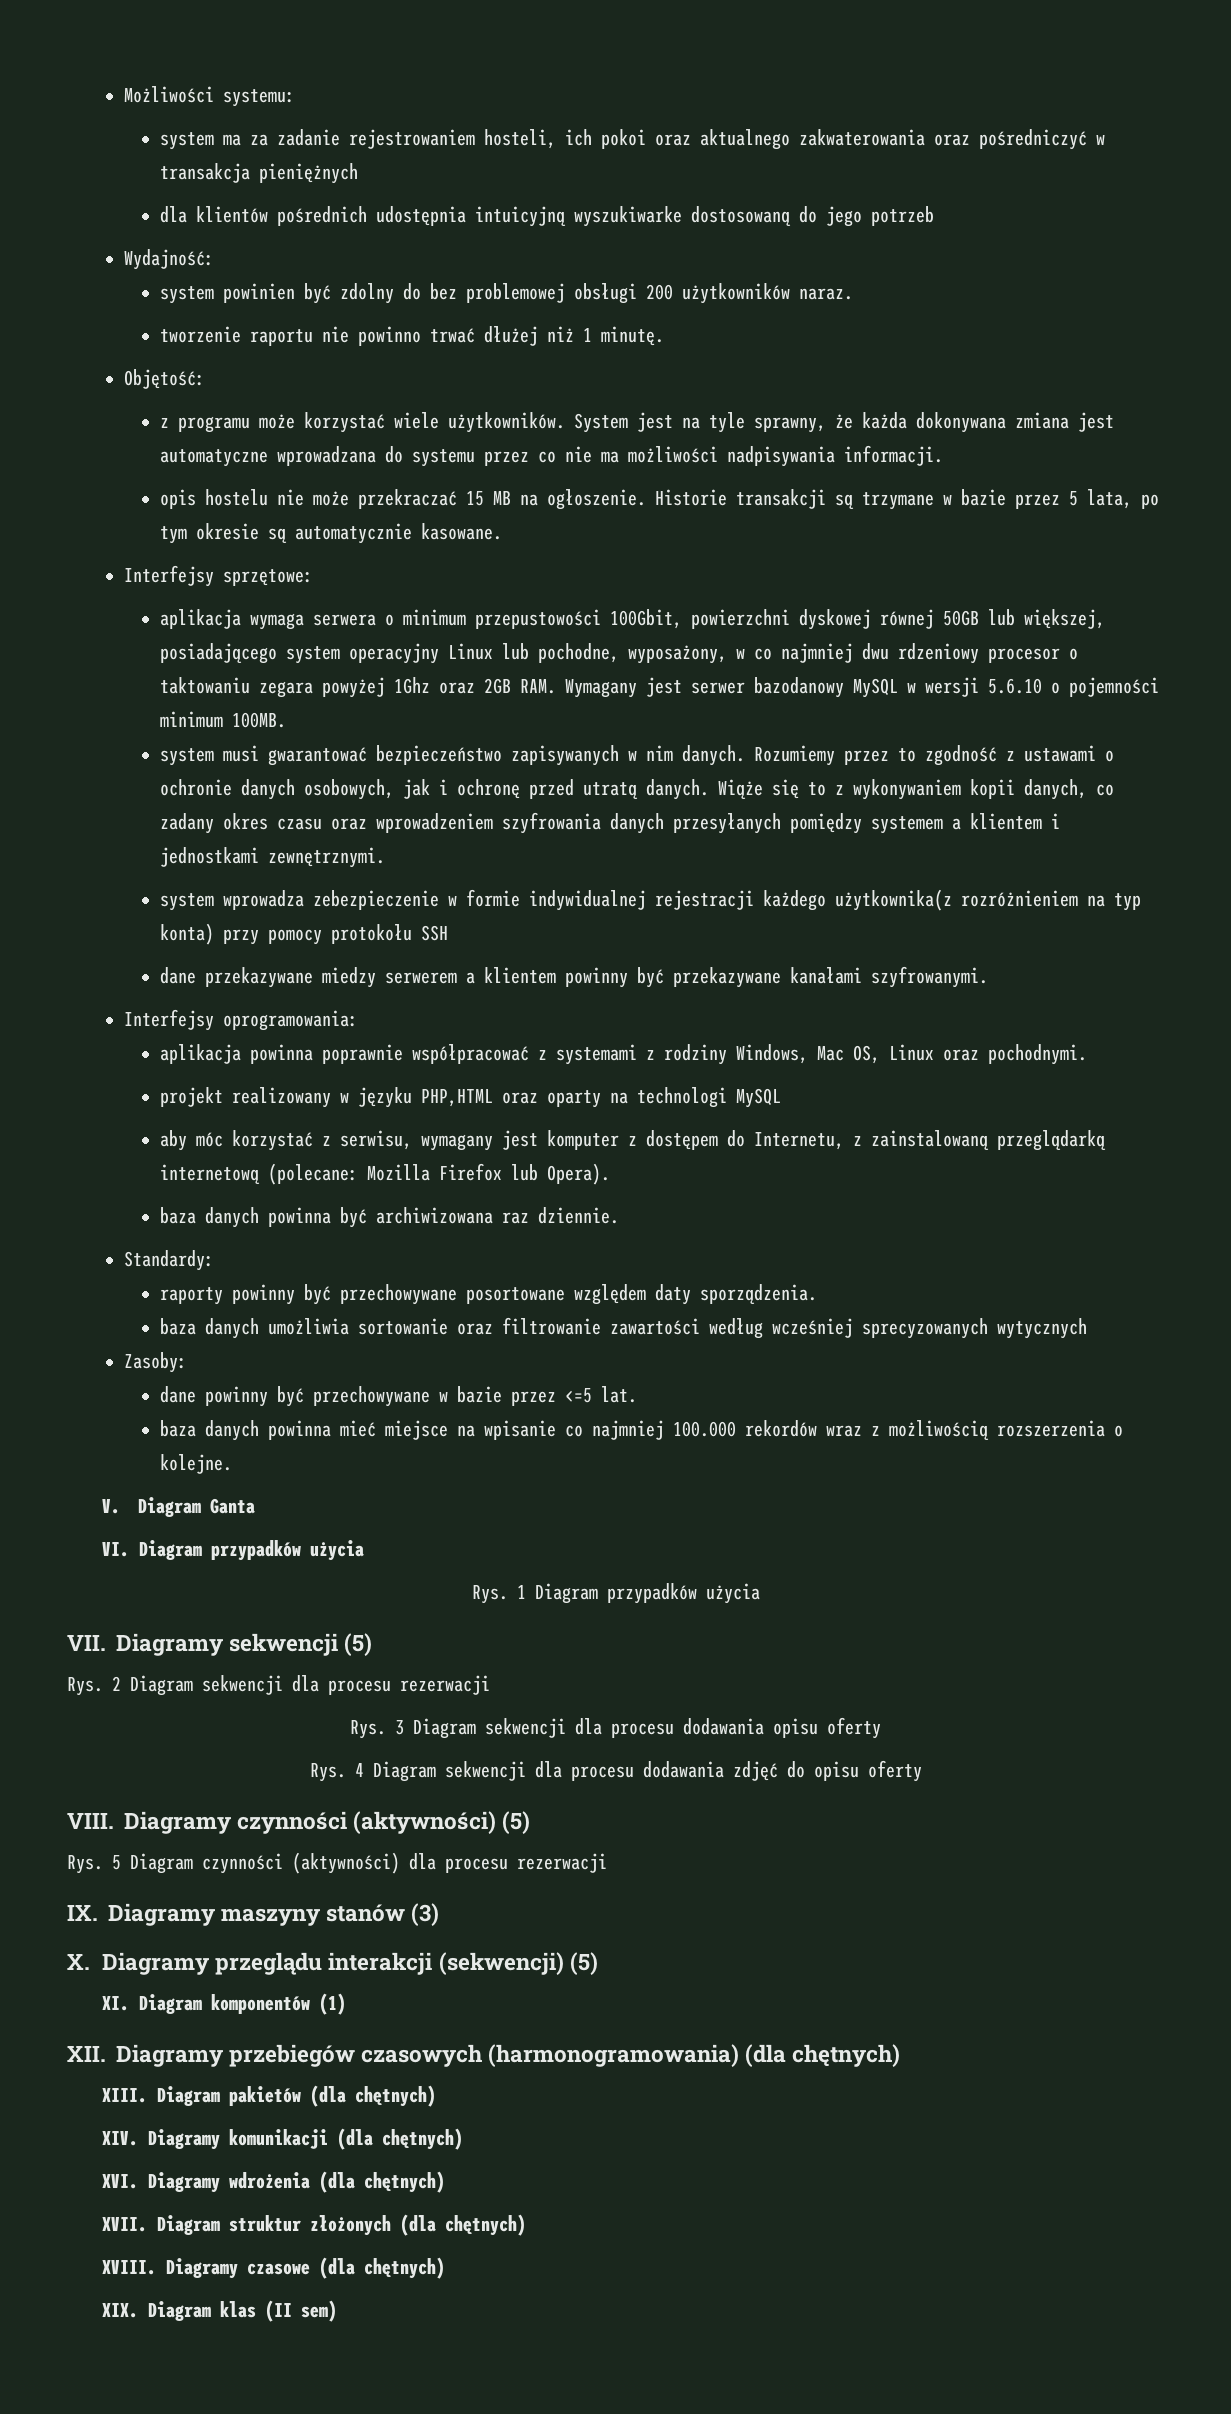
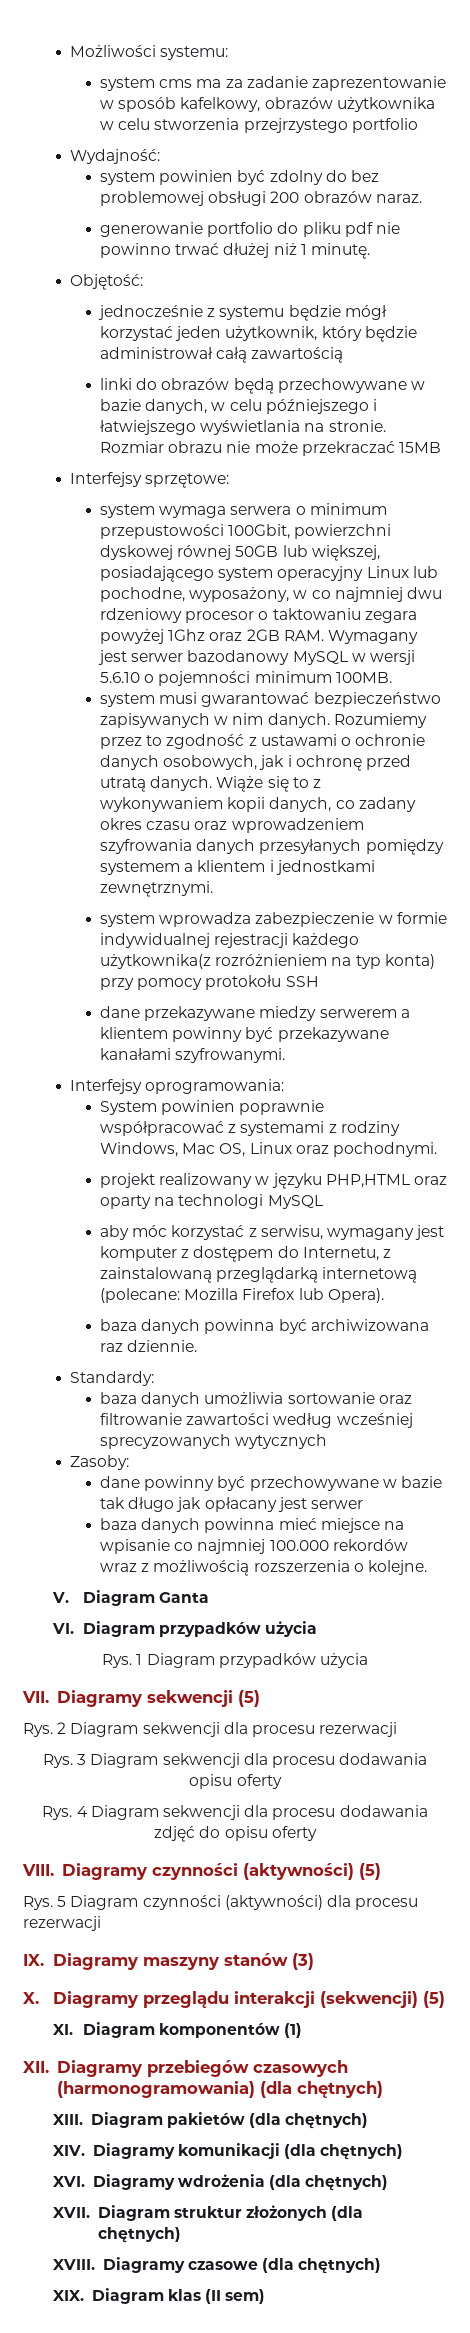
- system ma za zadanie rejestrowaniem hosteli, ich pokoi oraz aktualnego zakwaterowania oraz pośredniczyć w transakcja pieniężnych
- dla klientów pośrednich udostępnia intuicyjną wyszukiwarke dostosowaną do jego potrzeb
+ system cms ma za zadanie zaprezentowanie w sposób kafelkowy, obrazów użytkownika w celu stworzenia przejrzystego portfolio
- system powinien być zdolny do bez problemowej obsługi 200 użytkowników naraz.
+ system powinien być zdolny do bez problemowej obsługi 200 obrazów naraz.
- tworzenie raportu nie powinno trwać dłużej niż 1 minutę.
+ generowanie portfolio do pliku pdf nie powinno trwać dłużej niż 1 minutę.
- z programu może korzystać wiele użytkowników. System jest na tyle sprawny, że każda dokonywana zmiana jest automatyczne wprowadzana do systemu przez co nie ma możliwości nadpisywania informacji.
- opis hostelu nie może przekraczać 15 MB na ogłoszenie. Historie transakcji są trzymane w bazie przez 5 lata, po tym okresie są automatycznie kasowane.
+ jednocześnie z systemu będzie mógł korzystać jeden użytkownik, który będzie administrował całą zawartością
+ linki do obrazów będą przechowywane w bazie danych, w celu późniejszego i łatwiejszego wyświetlania na stronie. Rozmiar obrazu nie może przekraczać 15MB
- aplikacja wymaga serwera o minimum przepustowości 100Gbit, powierzchni dyskowej równej 50GB lub większej, posiadającego system operacyjny Linux lub pochodne, wyposażony, w co najmniej dwu rdzeniowy procesor o taktowaniu zegara powyżej 1Ghz oraz 2GB RAM. Wymagany jest serwer bazodanowy MySQL w wersji 5.6.10 o pojemności minimum 100MB.
+ system wymaga serwera o minimum przepustowości 100Gbit, powierzchni dyskowej równej 50GB lub większej, posiadającego system operacyjny Linux lub pochodne, wyposażony, w co najmniej dwu rdzeniowy procesor o taktowaniu zegara powyżej 1Ghz oraz 2GB RAM. Wymagany jest serwer bazodanowy MySQL w wersji 5.6.10 o pojemności minimum 100MB.
- system wprowadza zebezpieczenie w formie indywidualnej rejestracji każdego użytkownika(z rozróżnieniem na typ konta) przy pomocy protokołu SSH
+ system wprowadza zabezpieczenie w formie indywidualnej rejestracji każdego użytkownika(z rozróżnieniem na typ konta) przy pomocy protokołu SSH
- aplikacja powinna poprawnie współpracować z systemami z rodziny Windows, Mac OS, Linux oraz pochodnymi.
+ System powinien poprawnie współpracować z systemami z rodziny Windows, Mac OS, Linux oraz pochodnymi.
- raporty powinny być przechowywane posortowane względem daty sporządzenia.
- dane powinny być przechowywane w bazie przez <=5 lat.
+ dane powinny być przechowywane w bazie tak długo jak opłacany jest serwer

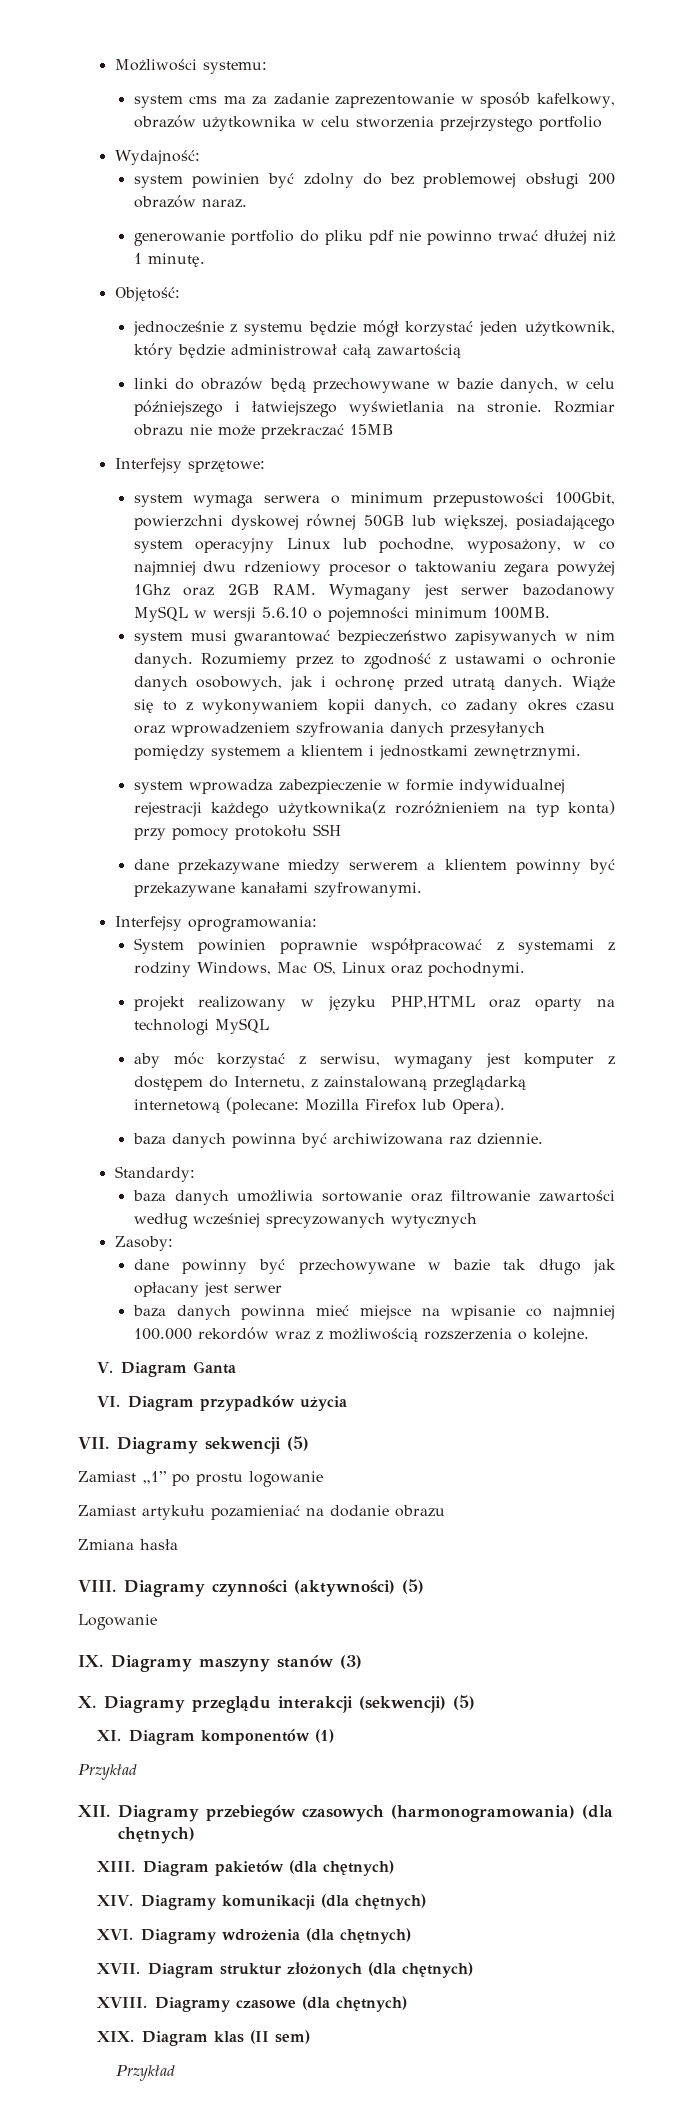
- Rys. 1 Diagram przypadków użycia
- Rys. 2 Diagram sekwencji dla procesu rezerwacji
- Rys. 3 Diagram sekwencji dla procesu dodawania opisu oferty
- Rys. 4 Diagram sekwencji dla procesu dodawania zdjęć do opisu oferty
+ Zamiast „1” po prostu logowanie
+ Zamiast artykułu pozamieniać na dodanie obrazu
+ Zmiana hasła
- Rys. 5 Diagram czynności (aktywności) dla procesu rezerwacji
+ Logowanie
  XI. Diagram komponentów (1)
+ Przykład
  XIX. Diagram klas (II sem)
+ Przykład

